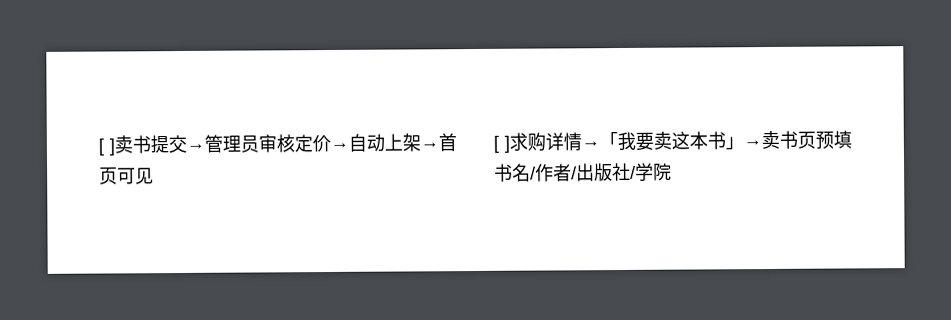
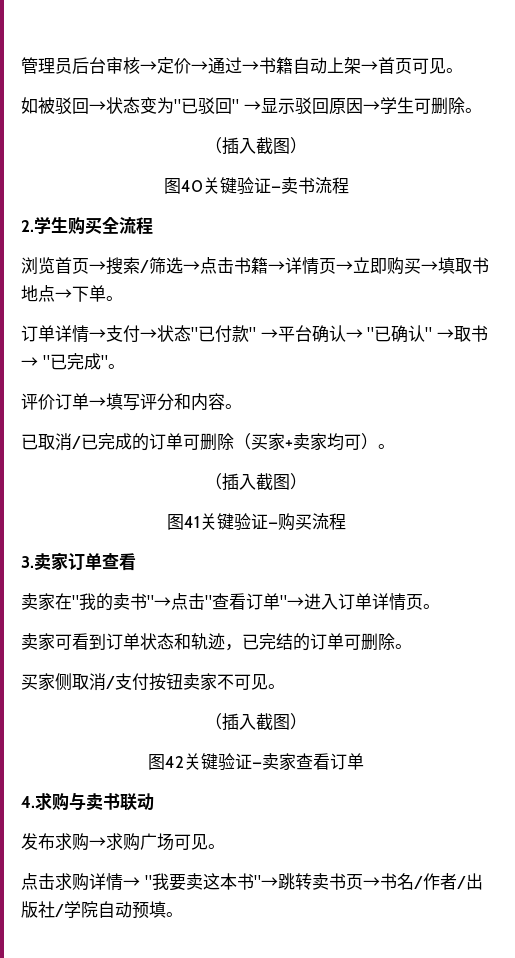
- [ ]卖书提交→管理员审核定价→自动上架→首页可见
- [ ]求购详情→「我要卖这本书」→卖书页预填书名/作者/出版社/学院
+ 管理员后台审核→定价→通过→书籍自动上架→首页可见。
+ 如被驳回→状态变为"已驳回" →显示驳回原因→学生可删除。
+ （插入截图）
+ 图40关键验证—卖书流程
+ 2.学生购买全流程
+ 浏览首页→搜索/筛选→点击书籍→详情页→立即购买→填取书地点→下单。
+ 订单详情→支付→状态"已付款" →平台确认→ "已确认" →取书→ "已完成"。
+ 评价订单→填写评分和内容。
+ 已取消/已完成的订单可删除（买家+卖家均可）。
+ （插入截图）
+ 图41关键验证—购买流程
+ 3.卖家订单查看
+ 卖家在"我的卖书"→点击"查看订单"→进入订单详情页。
+ 卖家可看到订单状态和轨迹，已完结的订单可删除。
+ 买家侧取消/支付按钮卖家不可见。
+ （插入截图）
+ 图42关键验证—卖家查看订单
+ 4.求购与卖书联动
+ 发布求购→求购广场可见。
+ 点击求购详情→ "我要卖这本书"→跳转卖书页→书名/作者/出版社/学院自动预填。

